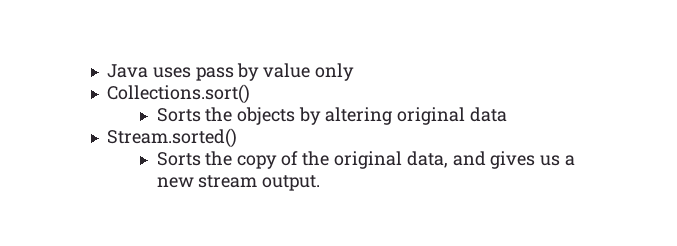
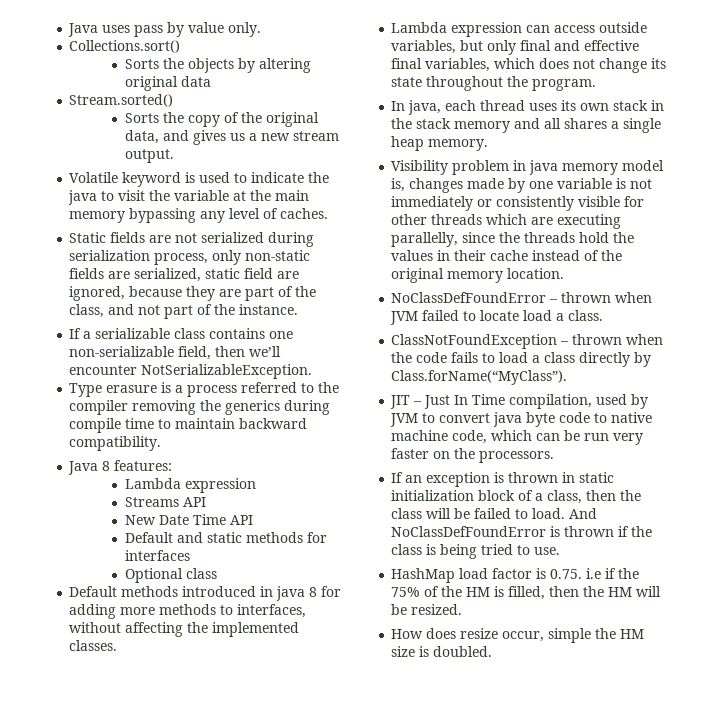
- Java uses pass by value only
+ Java uses pass by value only.
+ Volatile keyword is used to indicate the java to visit the variable at the main memory bypassing any level of caches.
+ Static fields are not serialized during serialization process, only non-static fields are serialized, static field are ignored, because they are part of the class, and not part of the instance.
+ If a serializable class contains one non-serializable field, then we’ll encounter NotSerializableException.
+ Type erasure is a process referred to the compiler removing the generics during compile time to maintain backward compatibility.
+ Java 8 features:
+ Lambda expression
+ Streams API
+ New Date Time API
+ Default and static methods for interfaces
+ Optional class
+ Default methods introduced in java 8 for adding more methods to interfaces, without affecting the implemented classes.
+ Lambda expression can access outside variables, but only final and effective final variables, which does not change its state throughout the program.
+ In java, each thread uses its own stack in the stack memory and all shares a single heap memory.
+ Visibility problem in java memory model is, changes made by one variable is not immediately or consistently visible for other threads which are executing parallelly, since the threads hold the values in their cache instead of the original memory location.
+ NoClassDefFoundError – thrown when JVM failed to locate load a class.
+ ClassNotFoundException – thrown when the code fails to load a class directly by Class.forName(“MyClass”).
+ JIT – Just In Time compilation, used by JVM to convert java byte code to native machine code, which can be run very faster on the processors.
+ If an exception is thrown in static initialization block of a class, then the class will be failed to load. And NoClassDefFoundError is thrown if the class is being tried to use.
+ HashMap load factor is 0.75. i.e if the 75% of the HM is filled, then the HM will be resized.
+ How does resize occur, simple the HM size is doubled.

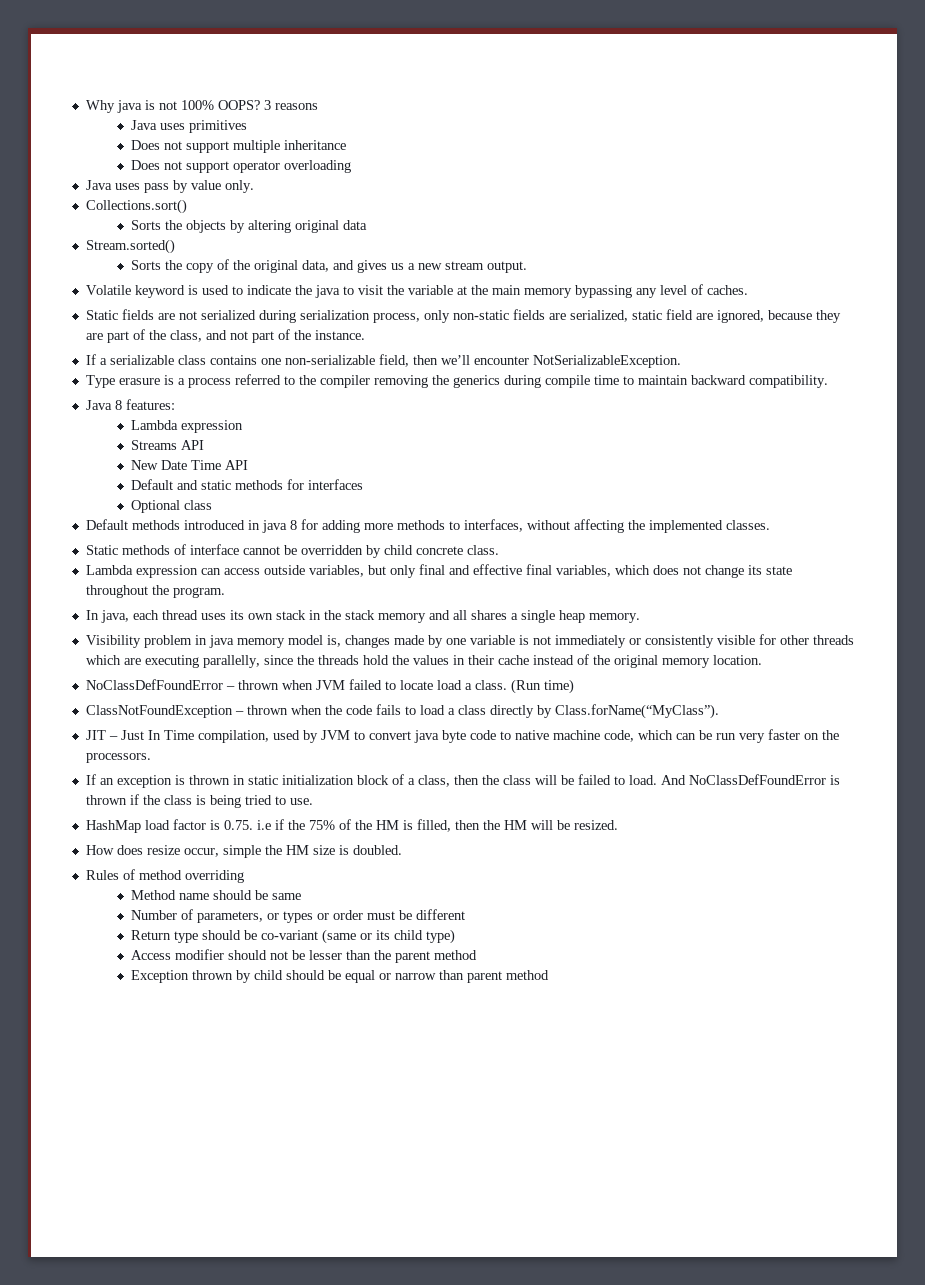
+ Why java is not 100% OOPS? 3 reasons
+ Java uses primitives
+ Does not support multiple inheritance
+ Does not support operator overloading
+ Static methods of interface cannot be overridden by child concrete class.
+ (Run time)
+ Rules of method overriding
+ Method name should be same
+ Number of parameters, or types or order must be different
+ Return type should be co-variant (same or its child type)
+ Access modifier should not be lesser than the parent method
+ Exception thrown by child should be equal or narrow than parent method

